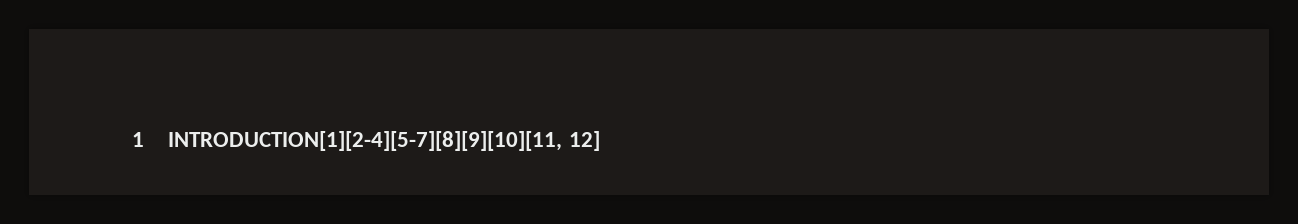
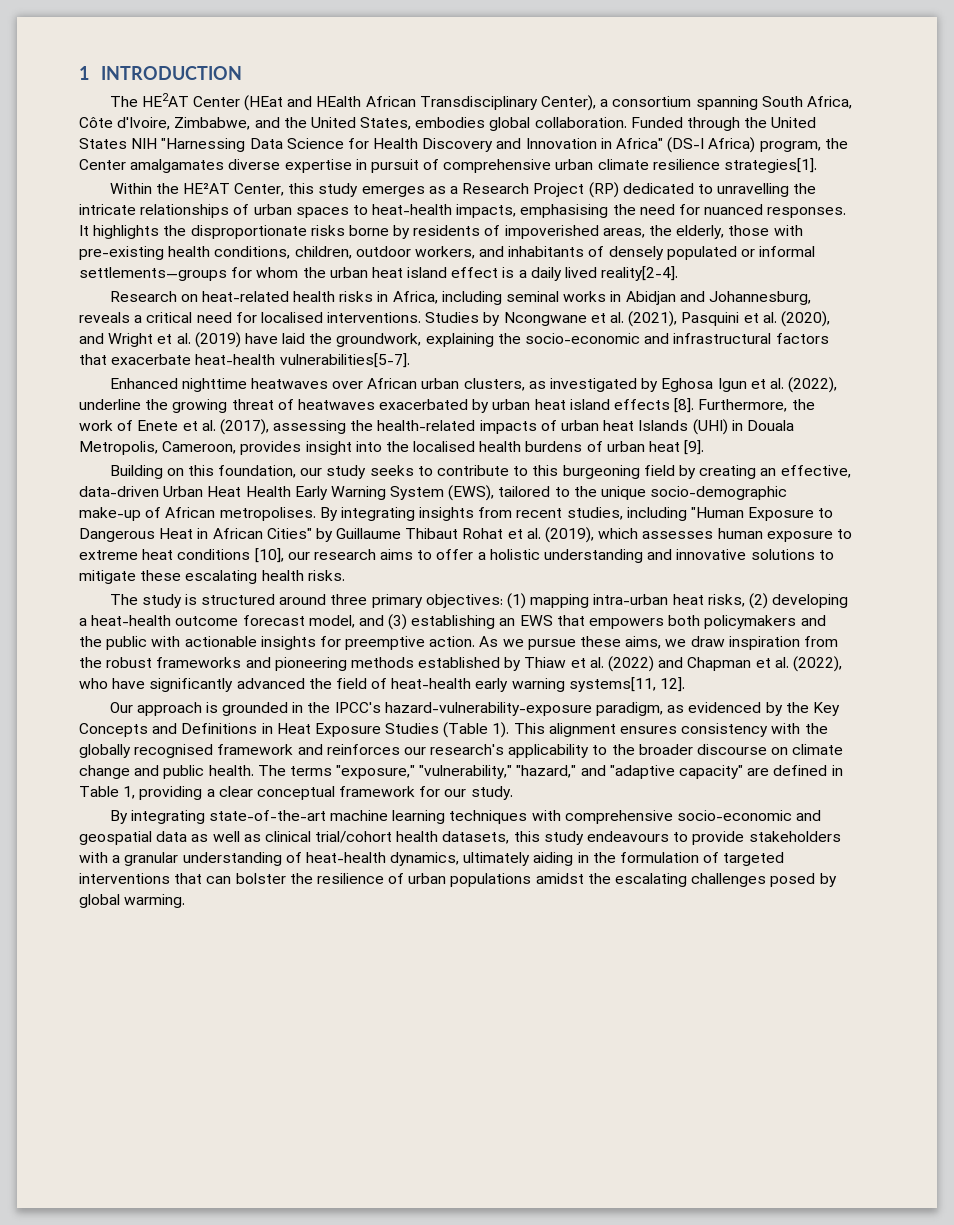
- 1 INTRODUCTION[1][2-4][5-7][8][9][10][11, 12]
+ 1 INTRODUCTION
+ The HE2AT Center (HEat and HEalth African Transdisciplinary Center), a consortium spanning South Africa, Côte d'Ivoire, Zimbabwe, and the United States, embodies global collaboration. Funded through the United States NIH "Harnessing Data Science for Health Discovery and Innovation in Africa" (DS-I Africa) program, the Center amalgamates diverse expertise in pursuit of comprehensive urban climate resilience strategies[1].
+ Within the HE²AT Center, this study emerges as a Research Project (RP) dedicated to unravelling the intricate relationships of urban spaces to heat-health impacts, emphasising the need for nuanced responses. It highlights the disproportionate risks borne by residents of impoverished areas, the elderly, those with pre-existing health conditions, children, outdoor workers, and inhabitants of densely populated or informal settlements—groups for whom the urban heat island effect is a daily lived reality[2-4].
+ Research on heat-related health risks in Africa, including seminal works in Abidjan and Johannesburg, reveals a critical need for localised interventions. Studies by Ncongwane et al. (2021), Pasquini et al. (2020), and Wright et al. (2019) have laid the groundwork, explaining the socio-economic and infrastructural factors that exacerbate heat-health vulnerabilities[5-7].
+ Enhanced nighttime heatwaves over African urban clusters, as investigated by Eghosa Igun et al. (2022), underline the growing threat of heatwaves exacerbated by urban heat island effects [8]. Furthermore, the work of Enete et al. (2017), assessing the health-related impacts of urban heat Islands (UHI) in Douala Metropolis, Cameroon, provides insight into the localised health burdens of urban heat [9].
+ Building on this foundation, our study seeks to contribute to this burgeoning field by creating an effective, data-driven Urban Heat Health Early Warning System (EWS), tailored to the unique socio-demographic make-up of African metropolises. By integrating insights from recent studies, including "Human Exposure to Dangerous Heat in African Cities" by Guillaume Thibaut Rohat et al. (2019), which assesses human exposure to extreme heat conditions [10], our research aims to offer a holistic understanding and innovative solutions to mitigate these escalating health risks.
+ The study is structured around three primary objectives: (1) mapping intra-urban heat risks, (2) developing a heat-health outcome forecast model, and (3) establishing an EWS that empowers both policymakers and the public with actionable insights for preemptive action. As we pursue these aims, we draw inspiration from the robust frameworks and pioneering methods established by Thiaw et al. (2022) and Chapman et al. (2022), who have significantly advanced the field of heat-health early warning systems[11, 12].
+ Our approach is grounded in the IPCC's hazard-vulnerability-exposure paradigm, as evidenced by the Key Concepts and Definitions in Heat Exposure Studies (Table 1). This alignment ensures consistency with the globally recognised framework and reinforces our research's applicability to the broader discourse on climate change and public health. The terms "exposure," "vulnerability," "hazard," and "adaptive capacity" are defined in Table 1, providing a clear conceptual framework for our study.
+ By integrating state-of-the-art machine learning techniques with comprehensive socio-economic and geospatial data as well as clinical trial/cohort health datasets, this study endeavours to provide stakeholders with a granular understanding of heat-health dynamics, ultimately aiding in the formulation of targeted interventions that can bolster the resilience of urban populations amidst the escalating challenges posed by global warming.

